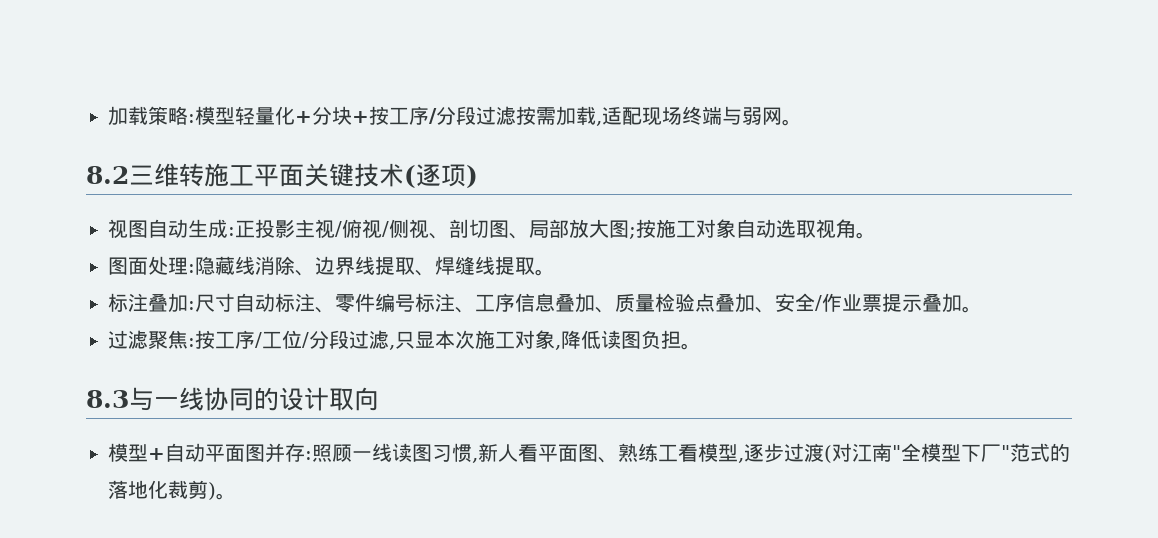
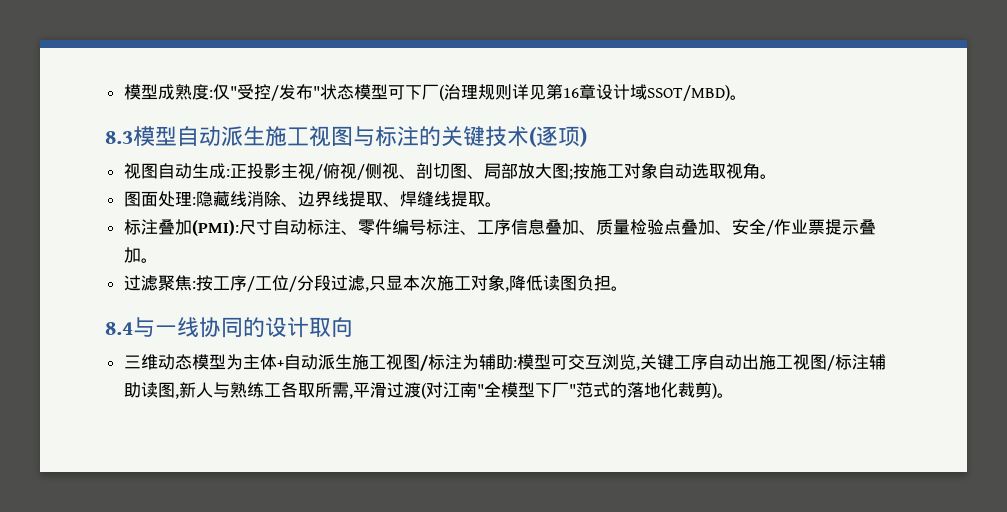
- 加载策略:模型轻量化+分块+按工序/分段过滤按需加载,适配现场终端与弱网。
- 8.2三维转施工平面关键技术(逐项)
+ 模型成熟度:仅"受控/发布"状态模型可下厂(治理规则详见第16章设计域SSOT/MBD)。
+ 8.3模型自动派生施工视图与标注的关键技术(逐项)
- 标注叠加:尺寸自动标注、零件编号标注、工序信息叠加、质量检验点叠加、安全/作业票提示叠加。
+ 标注叠加(PMI):尺寸自动标注、零件编号标注、工序信息叠加、质量检验点叠加、安全/作业票提示叠加。
- 8.3与一线协同的设计取向
+ 8.4与一线协同的设计取向
- 模型+自动平面图并存:照顾一线读图习惯,新人看平面图、熟练工看模型,逐步过渡(对江南"全模型下厂"范式的落地化裁剪)。
+ 三维动态模型为主体+自动派生施工视图/标注为辅助:模型可交互浏览,关键工序自动出施工视图/标注辅助读图,新人与熟练工各取所需,平滑过渡(对江南"全模型下厂"范式的落地化裁剪)。

